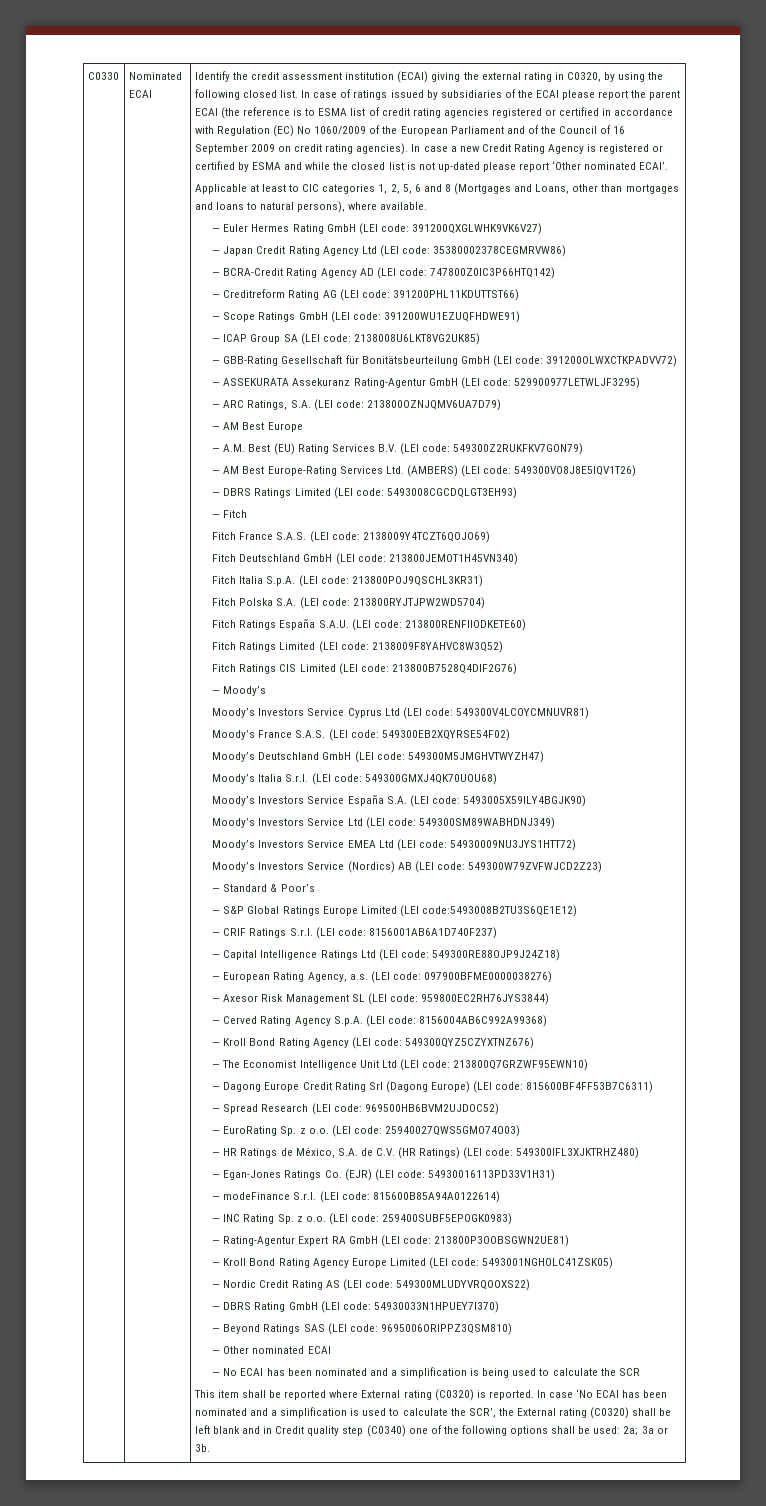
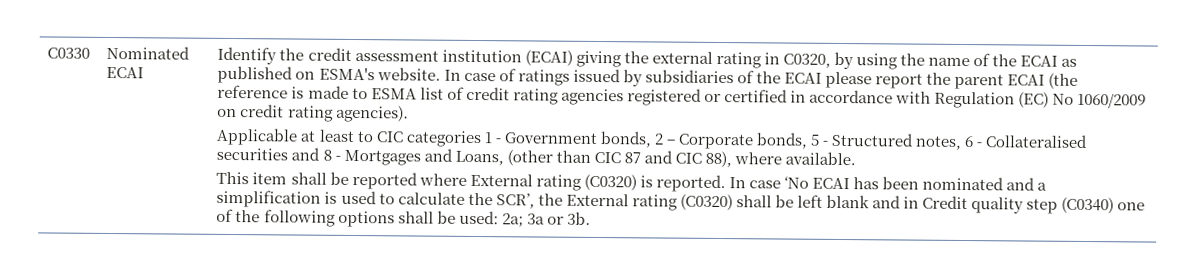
- Identify the credit assessment institution (ECAI) giving the external rating in C0320, by using the following closed list.
+ Identify the credit assessment institution (ECAI) giving the external rating in C0320, by using the name of the ECAI as published on ESMA's website.
- In case of ratings issued by subsidiaries of the ECAI please report the parent ECAI (the reference is to ESMA list of credit rating agencies registered or certified in accordance with Regulation (EC) No 1060/2009 of the European Parliament and of the Council of 16 September 2009 on credit rating agencies). In case a new Credit Rating Agency is registered or certified by ESMA and while the closed list is not up-dated please report ‘Other nominated ECAI’.
+ In case of ratings issued by subsidiaries of the ECAI please report the parent ECAI (the reference is made to ESMA list of credit rating agencies registered or certified in accordance with Regulation (EC) No 1060/2009 on credit rating agencies).
- Applicable at least to CIC categories 1, 2, 5, 6 and 8 (Mortgages and Loans, other than mortgages and loans to natural persons), where available.
- — Euler Hermes Rating GmbH (LEI code: 391200QXGLWHK9VK6V27)
- — Japan Credit Rating Agency Ltd (LEI code: 35380002378CEGMRVW86)
- — BCRA-Credit Rating Agency AD (LEI code: 747800Z0IC3P66HTQ142)
- — Creditreform Rating AG (LEI code: 391200PHL11KDUTTST66)
- — Scope Ratings GmbH (LEI code: 391200WU1EZUQFHDWE91)
- — ICAP Group SA (LEI code: 2138008U6LKT8VG2UK85)
- — GBB-Rating Gesellschaft für Bonitätsbeurteilung GmbH (LEI code: 391200OLWXCTKPADVV72)
- — ASSEKURATA Assekuranz Rating-Agentur GmbH (LEI code: 529900977LETWLJF3295)
- — ARC Ratings, S.A. (LEI code: 213800OZNJQMV6UA7D79)
- — AM Best Europe
- — A.M. Best (EU) Rating Services B.V. (LEI code: 549300Z2RUKFKV7GON79)
- — AM Best Europe-Rating Services Ltd. (AMBERS) (LEI code: 549300VO8J8E5IQV1T26)
- — DBRS Ratings Limited (LEI code: 5493008CGCDQLGT3EH93)
- — Fitch
- Fitch France S.A.S. (LEI code: 2138009Y4TCZT6QOJO69)
- Fitch Deutschland GmbH (LEI code: 213800JEMOT1H45VN340)
- Fitch Italia S.p.A. (LEI code: 213800POJ9QSCHL3KR31)
- Fitch Polska S.A. (LEI code: 213800RYJTJPW2WD5704)
- Fitch Ratings España S.A.U. (LEI code: 213800RENFIIODKETE60)
- Fitch Ratings Limited (LEI code: 2138009F8YAHVC8W3Q52)
- Fitch Ratings CIS Limited (LEI code: 213800B7528Q4DIF2G76)
- — Moody’s
- Moody’s Investors Service Cyprus Ltd (LEI code: 549300V4LCOYCMNUVR81)
- Moody’s France S.A.S. (LEI code: 549300EB2XQYRSE54F02)
- Moody’s Deutschland GmbH (LEI code: 549300M5JMGHVTWYZH47)
- Moody’s Italia S.r.l. (LEI code: 549300GMXJ4QK70UOU68)
- Moody’s Investors Service España S.A. (LEI code: 5493005X59ILY4BGJK90)
- Moody’s Investors Service Ltd (LEI code: 549300SM89WABHDNJ349)
- Moody’s Investors Service EMEA Ltd (LEI code: 54930009NU3JYS1HTT72)
- Moody’s Investors Service (Nordics) AB (LEI code: 549300W79ZVFWJCD2Z23)
- — Standard & Poor’s
- — S&P Global Ratings Europe Limited (LEI code:5493008B2TU3S6QE1E12)
- — CRIF Ratings S.r.l. (LEI code: 8156001AB6A1D740F237)
- — Capital Intelligence Ratings Ltd (LEI code: 549300RE88OJP9J24Z18)
- — European Rating Agency, a.s. (LEI code: 097900BFME0000038276)
- — Axesor Risk Management SL (LEI code: 959800EC2RH76JYS3844)
- — Cerved Rating Agency S.p.A. (LEI code: 8156004AB6C992A99368)
- — Kroll Bond Rating Agency (LEI code: 549300QYZ5CZYXTNZ676)
- — The Economist Intelligence Unit Ltd (LEI code: 213800Q7GRZWF95EWN10)
- — Dagong Europe Credit Rating Srl (Dagong Europe) (LEI code: 815600BF4FF53B7C6311)
- — Spread Research (LEI code: 969500HB6BVM2UJDOC52)
- — EuroRating Sp. z o.o. (LEI code: 25940027QWS5GMO74O03)
- — HR Ratings de México, S.A. de C.V. (HR Ratings) (LEI code: 549300IFL3XJKTRHZ480)
- — Egan-Jones Ratings Co. (EJR) (LEI code: 54930016113PD33V1H31)
- — modeFinance S.r.l. (LEI code: 815600B85A94A0122614)
- — INC Rating Sp. z o.o. (LEI code: 259400SUBF5EPOGK0983)
- — Rating-Agentur Expert RA GmbH (LEI code: 213800P3OOBSGWN2UE81)
- — Kroll Bond Rating Agency Europe Limited (LEI code: 5493001NGHOLC41ZSK05)
- — Nordic Credit Rating AS (LEI code: 549300MLUDYVRQOOXS22)
- — DBRS Rating GmbH (LEI code: 54930033N1HPUEY7I370)
- — Beyond Ratings SAS (LEI code: 9695006ORIPPZ3QSM810)
- — Other nominated ECAI
- — No ECAI has been nominated and a simplification is being used to calculate the SCR
+ Applicable at least to CIC categories 1 - Government bonds, 2 – Corporate bonds, 5 - Structured notes, 6 - Collateralised securities and 8 - Mortgages and Loans, (other than CIC 87 and CIC 88), where available.

